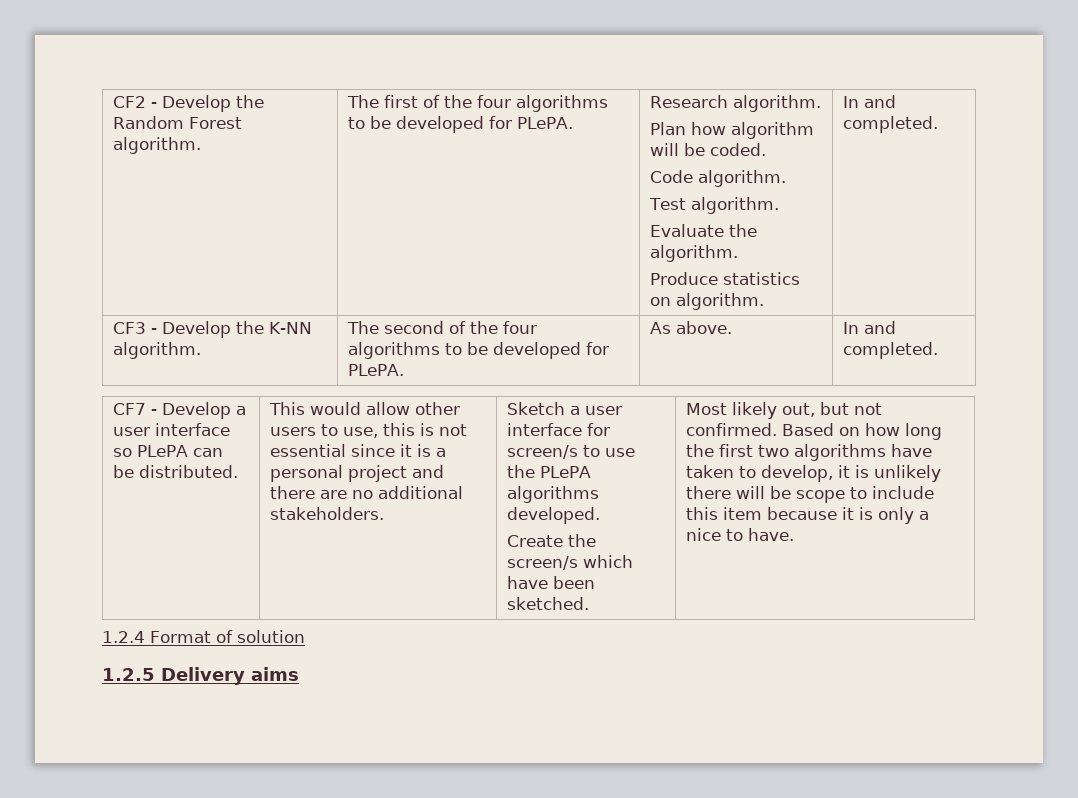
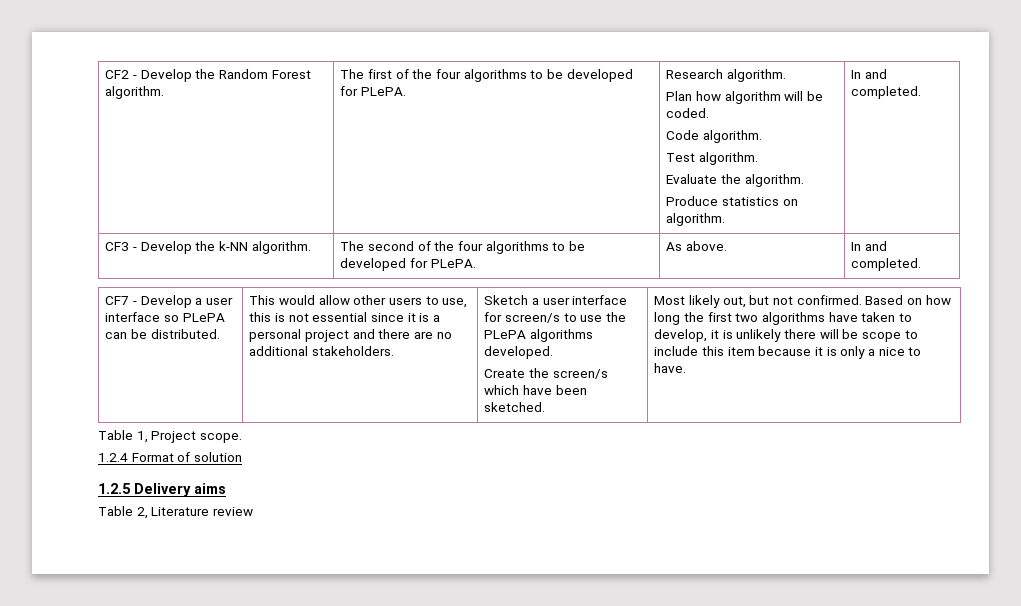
- CF3 - Develop the K-NN algorithm. | The second of the four algorithms to be developed for PLePA. | As above. | In and completed.
+ CF3 - Develop the k-NN algorithm. | The second of the four algorithms to be developed for PLePA. | As above. | In and completed.
+ Table 1, Project scope.
+ Table 2, Literature review

